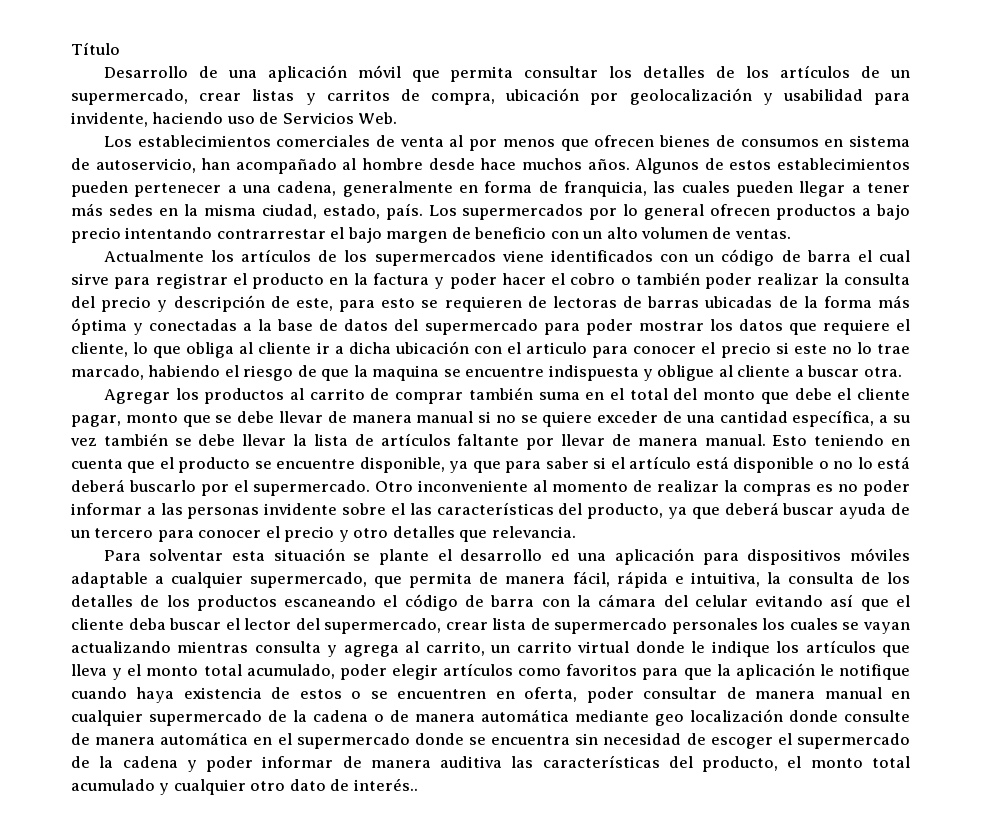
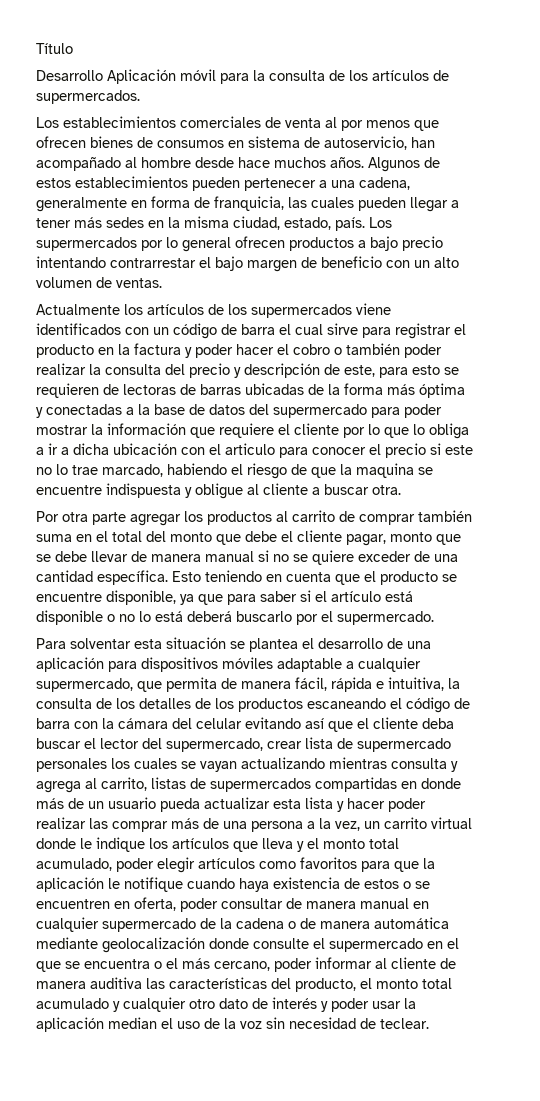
- Desarrollo de una aplicación móvil que permita consultar los detalles de los artículos de un supermercado, crear listas y carritos de compra, ubicación por geolocalización y usabilidad para invidente, haciendo uso de Servicios Web.
+ Desarrollo Aplicación móvil para la consulta de los artículos de supermercados.
- Actualmente los artículos de los supermercados viene identificados con un código de barra el cual sirve para registrar el producto en la factura y poder hacer el cobro o también poder realizar la consulta del precio y descripción de este, para esto se requieren de lectoras de barras ubicadas de la forma más óptima y conectadas a la base de datos del supermercado para poder mostrar los datos que requiere el cliente, lo que obliga al cliente ir a dicha ubicación con el articulo para conocer el precio si este no lo trae marcado, habiendo el riesgo de que la maquina se encuentre indispuesta y obligue al cliente a buscar otra.
+ Actualmente los artículos de los supermercados viene identificados con un código de barra el cual sirve para registrar el producto en la factura y poder hacer el cobro o también poder realizar la consulta del precio y descripción de este, para esto se requieren de lectoras de barras ubicadas de la forma más óptima y conectadas a la base de datos del supermercado para poder mostrar la información que requiere el cliente por lo que lo obliga a ir a dicha ubicación con el articulo para conocer el precio si este no lo trae marcado, habiendo el riesgo de que la maquina se encuentre indispuesta y obligue al cliente a buscar otra.
- Agregar los productos al carrito de comprar también suma en el total del monto que debe el cliente pagar, monto que se debe llevar de manera manual si no se quiere exceder de una cantidad específica, a su vez también se debe llevar la lista de artículos faltante por llevar de manera manual.
+ Por otra parte agregar los productos al carrito de comprar también suma en el total del monto que debe el cliente pagar, monto que se debe llevar de manera manual si no se quiere exceder de una cantidad específica.
- Otro inconveniente al momento de realizar la compras es no poder informar a las personas invidente sobre el las características del producto, ya que deberá buscar ayuda de un tercero para conocer el precio y otro detalles que relevancia.
- Para solventar esta situación se plante el desarrollo ed una aplicación para dispositivos móviles adaptable a cualquier supermercado, que permita de manera fácil, rápida e intuitiva, la consulta de los detalles de los productos escaneando el código de barra con la cámara del celular evitando así que el cliente deba buscar el lector del supermercado, crear lista de supermercado personales los cuales se vayan actualizando mientras consulta y agrega al carrito, un carrito virtual donde le indique los artículos que lleva y el monto total acumulado, poder elegir artículos como favoritos para que la aplicación le notifique cuando haya existencia de estos o se encuentren en oferta, poder consultar de manera manual en cualquier supermercado de la cadena o de manera automática mediante geo localización donde consulte de manera automática en el supermercado donde se encuentra sin necesidad de escoger el supermercado de la cadena y poder informar de manera auditiva las características del producto, el monto total acumulado y cualquier otro dato de interés..
+ Para solventar esta situación se plantea el desarrollo de una aplicación para dispositivos móviles adaptable a cualquier supermercado, que permita de manera fácil, rápida e intuitiva, la consulta de los detalles de los productos escaneando el código de barra con la cámara del celular evitando así que el cliente deba buscar el lector del supermercado, crear lista de supermercado personales los cuales se vayan actualizando mientras consulta y agrega al carrito, listas de supermercados compartidas en donde más de un usuario pueda actualizar esta lista y hacer poder realizar las comprar más de una persona a la vez, un carrito virtual donde le indique los artículos que lleva y el monto total acumulado, poder elegir artículos como favoritos para que la aplicación le notifique cuando haya existencia de estos o se encuentren en oferta, poder consultar de manera manual en cualquier supermercado de la cadena o de manera automática mediante geolocalización donde consulte el supermercado en el que se encuentra o el más cercano, poder informar al cliente de manera auditiva las características del producto, el monto total acumulado y cualquier otro dato de interés y poder usar la aplicación median el uso de la voz sin necesidad de teclear.

